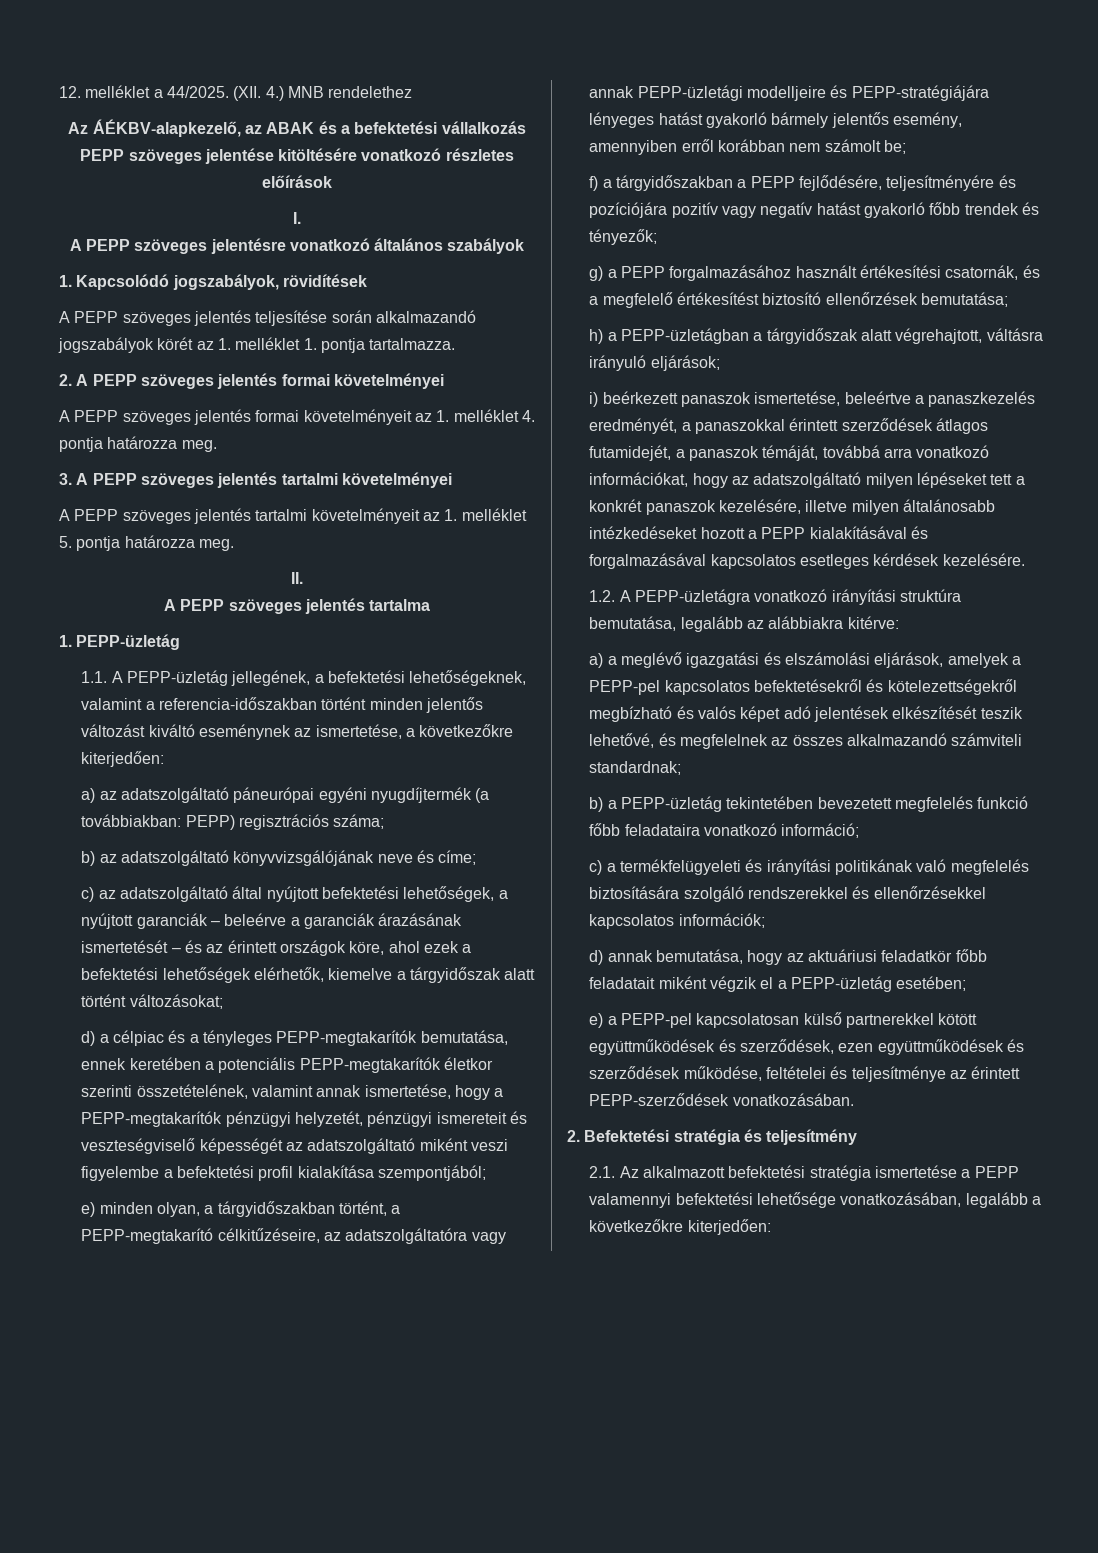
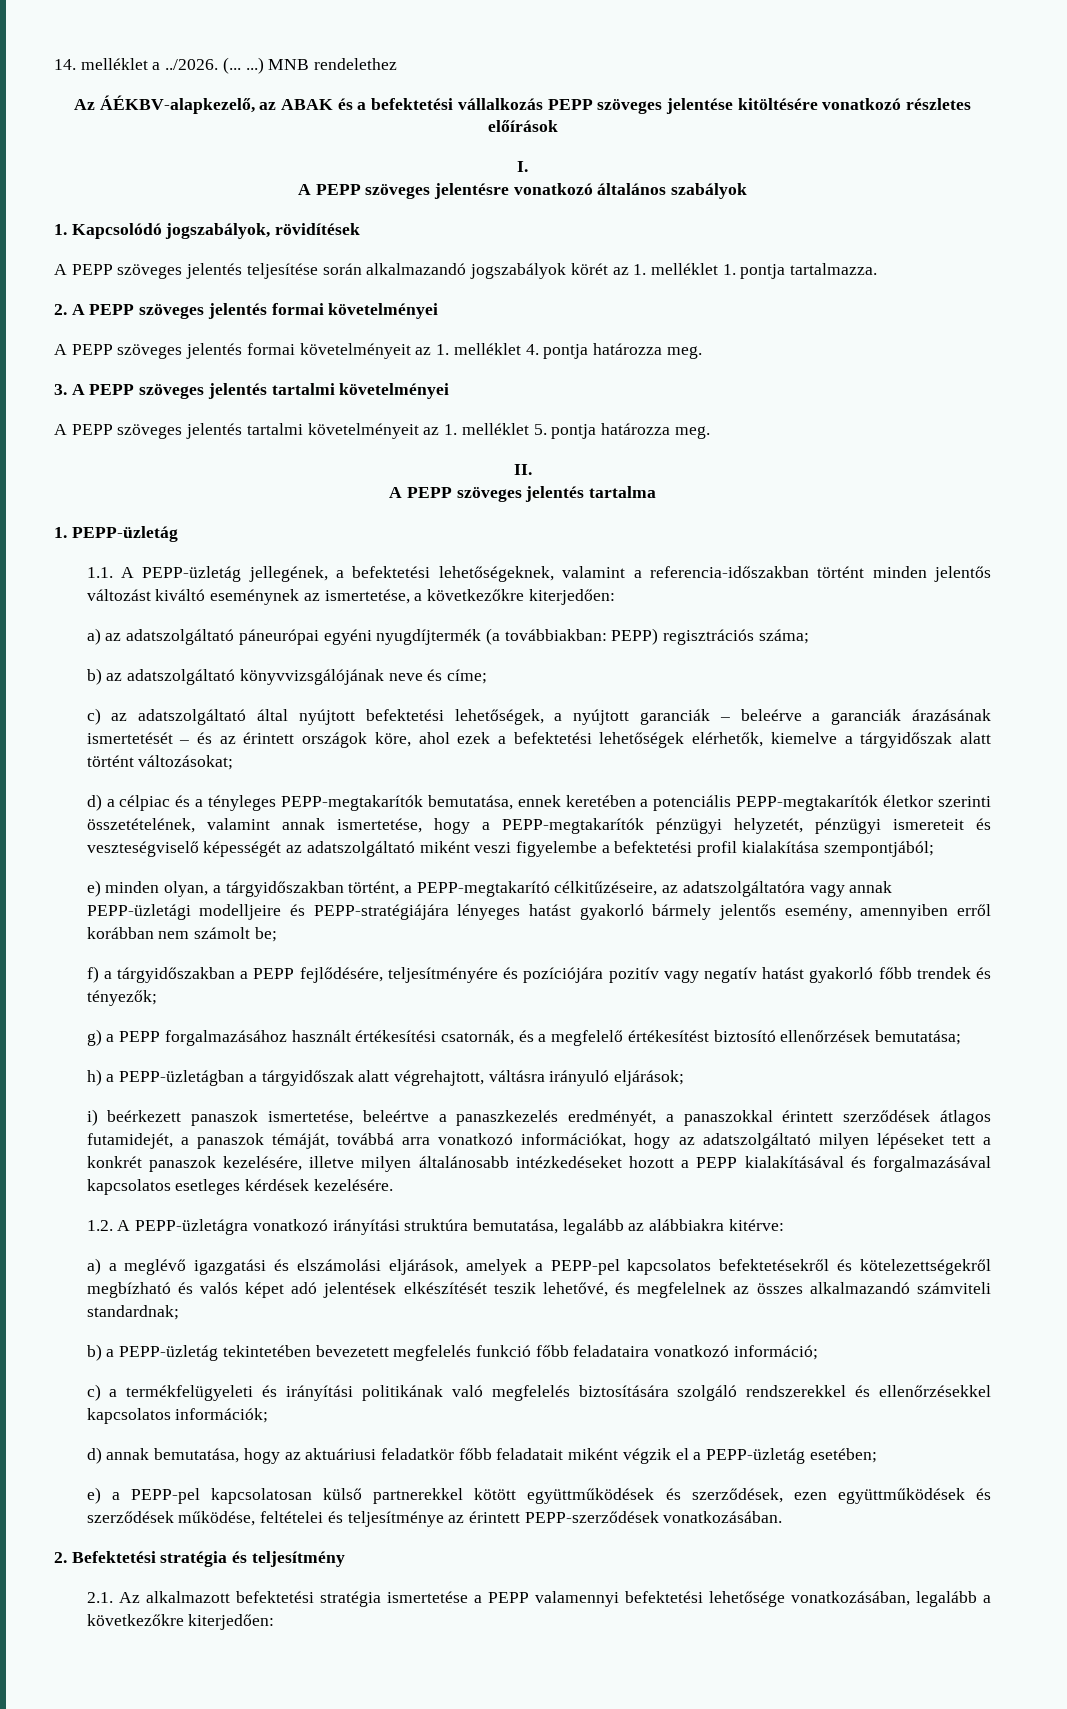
- 12. melléklet a 44/2025. (XII. 4.) MNB rendelethez
+ 14. melléklet a ../2026. (... ...) MNB rendelethez

